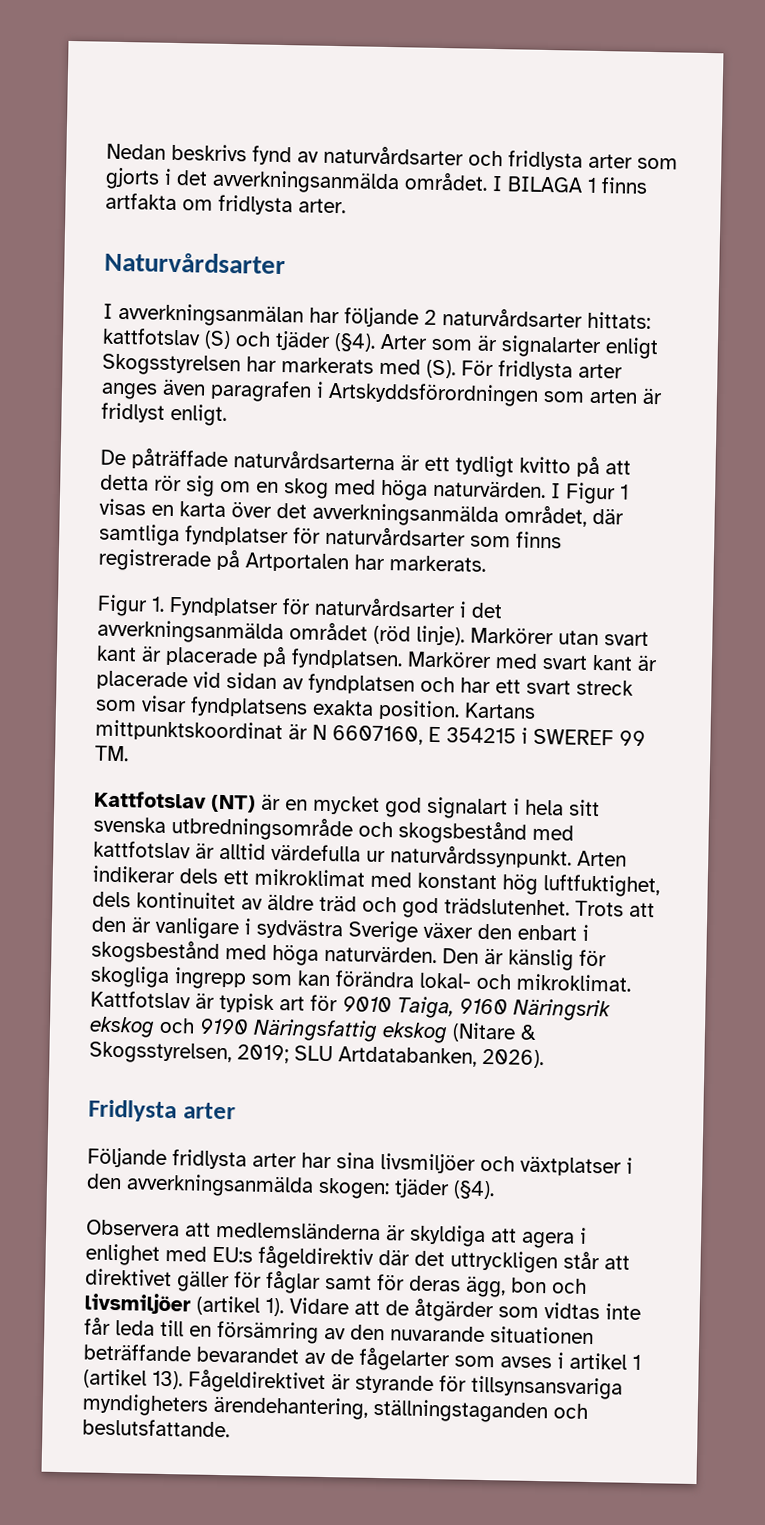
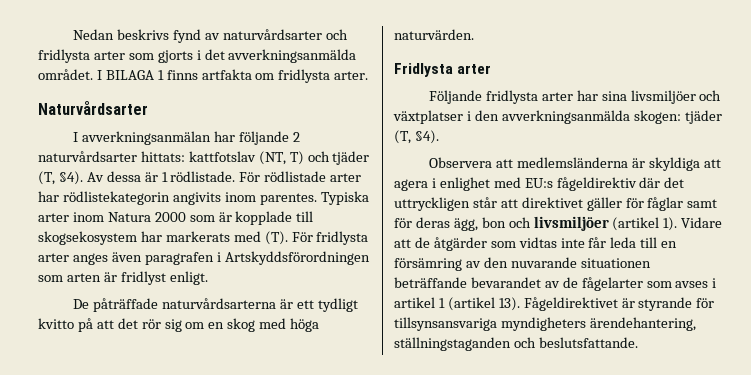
- I avverkningsanmälan har följande 2 naturvårdsarter hittats: kattfotslav (S) och tjäder (§4). Arter som är signalarter enligt Skogsstyrelsen har markerats med (S). För fridlysta arter anges även paragrafen i Artskyddsförordningen som arten är fridlyst enligt.
+ I avverkningsanmälan har följande 2 naturvårdsarter hittats: kattfotslav (NT, T) och tjäder (T, §4). Av dessa är 1 rödlistade. För rödlistade arter har rödlistekategorin angivits inom parentes. Typiska arter inom Natura 2000 som är kopplade till skogsekosystem har markerats med (T). För fridlysta arter anges även paragrafen i Artskyddsförordningen som arten är fridlyst enligt.
- De påträffade naturvårdsarterna är ett tydligt kvitto på att detta rör sig om en skog med höga naturvärden. I Figur 1 visas en karta över det avverkningsanmälda området, där samtliga fyndplatser för naturvårdsarter som finns registrerade på Artportalen har markerats.
- Figur 1. Fyndplatser för naturvårdsarter i det avverkningsanmälda området (röd linje). Markörer utan svart kant är placerade på fyndplatsen. Markörer med svart kant är placerade vid sidan av fyndplatsen och har ett svart streck som visar fyndplatsens exakta position. Kartans mittpunktskoordinat är N 6607160, E 354215 i SWEREF 99 TM.
- Kattfotslav (NT) är en mycket god signalart i hela sitt svenska utbredningsområde och skogsbestånd med kattfotslav är alltid värdefulla ur naturvårdssynpunkt. Arten indikerar dels ett mikroklimat med konstant hög luftfuktighet, dels kontinuitet av äldre träd och god trädslutenhet. Trots att den är vanligare i sydvästra Sverige växer den enbart i skogsbestånd med höga naturvärden. Den är känslig för skogliga ingrepp som kan förändra lokal- och mikroklimat. Kattfotslav är typisk art för 9010 Taiga, 9160 Näringsrik ekskog och 9190 Näringsfattig ekskog (Nitare & Skogsstyrelsen, 2019; SLU Artdatabanken, 2026).
+ De påträffade naturvårdsarterna är ett tydligt kvitto på att det rör sig om en skog med höga naturvärden.
- Följande fridlysta arter har sina livsmiljöer och växtplatser i den avverkningsanmälda skogen: tjäder (§4).
+ Följande fridlysta arter har sina livsmiljöer och växtplatser i den avverkningsanmälda skogen: tjäder (T, §4).

